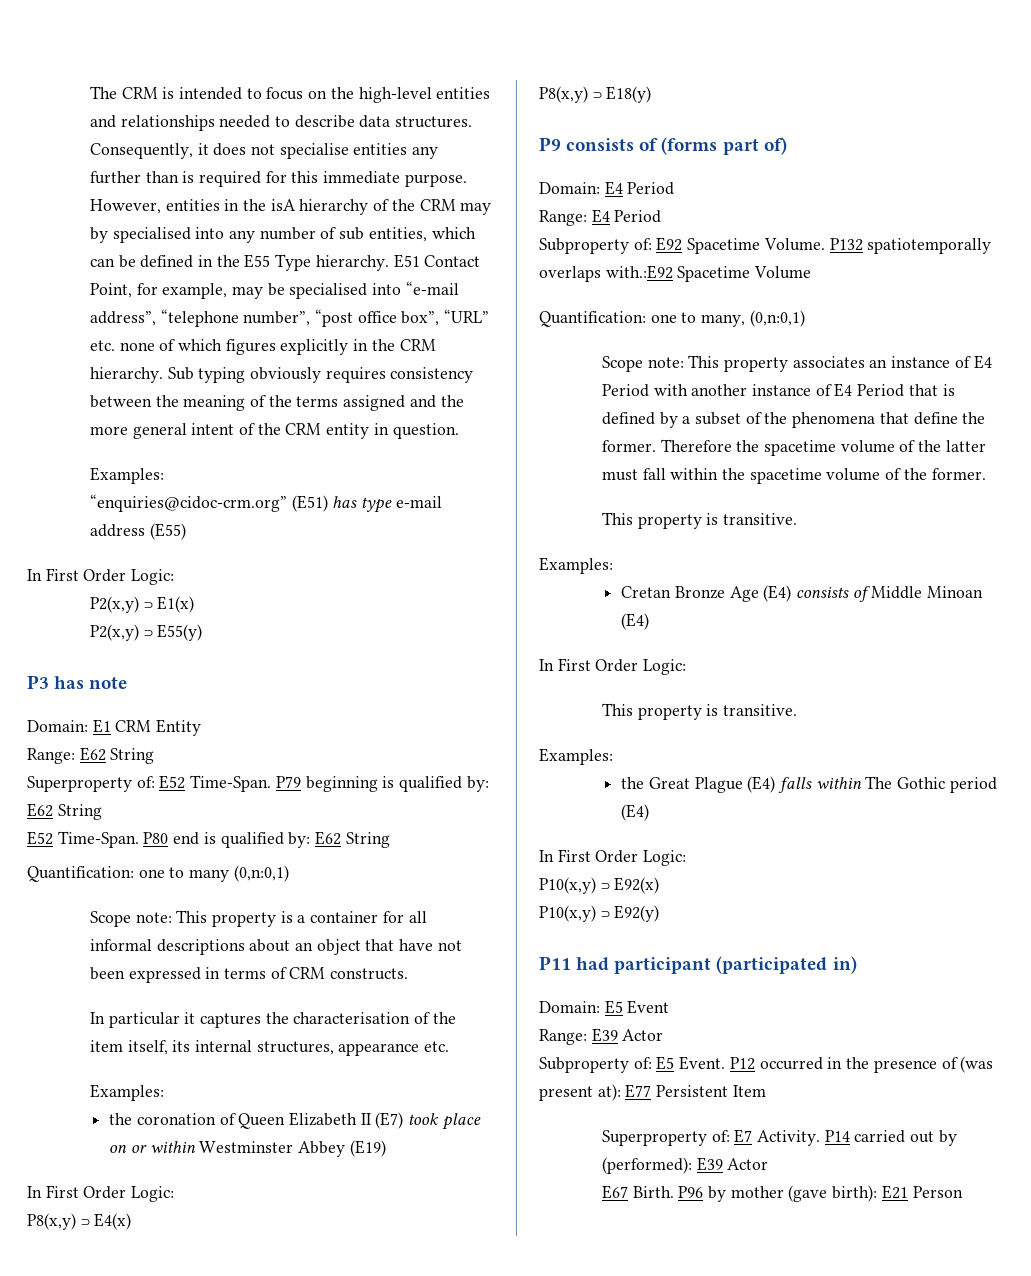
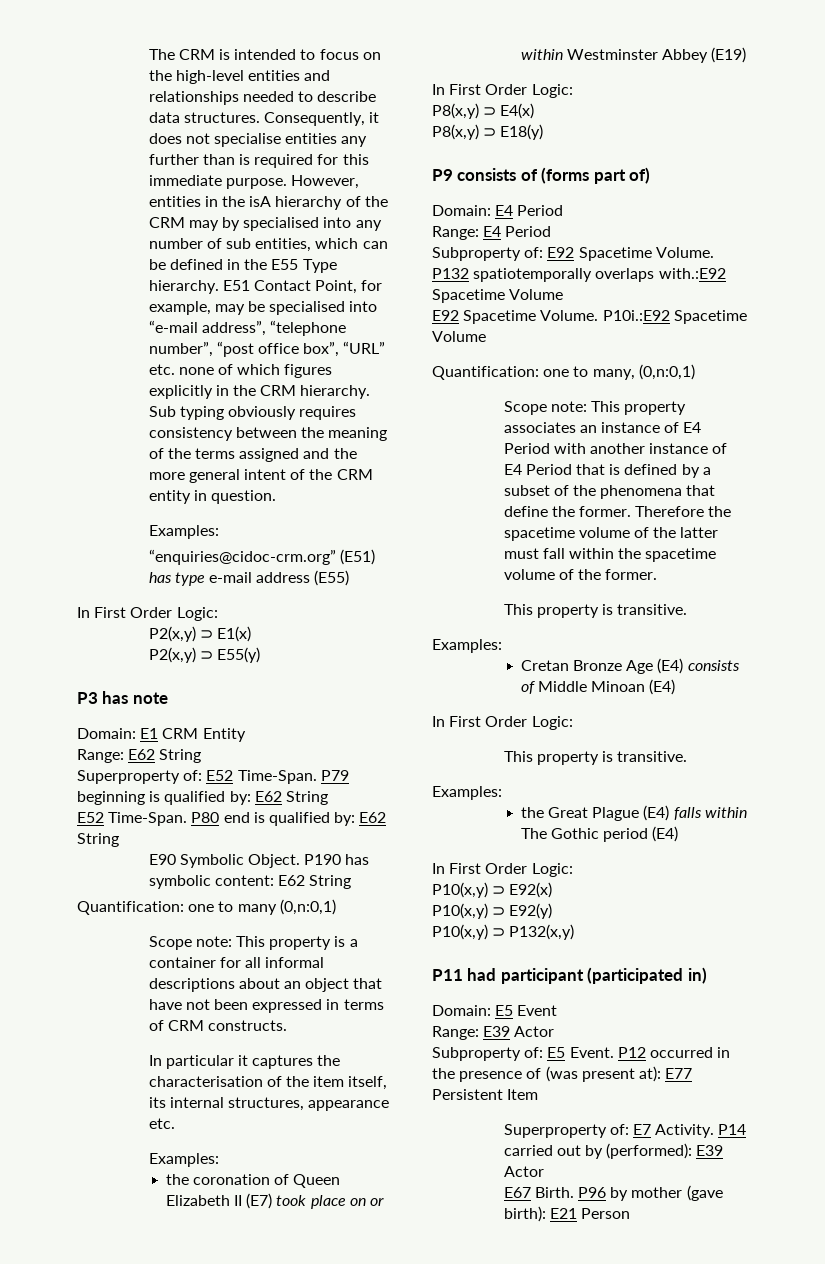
+ E90 Symbolic Object. P190 has symbolic content: E62 String
+ E92 Spacetime Volume. P10i.:E92 Spacetime Volume
+ P10(x,y) ⊃ P132(x,y)

